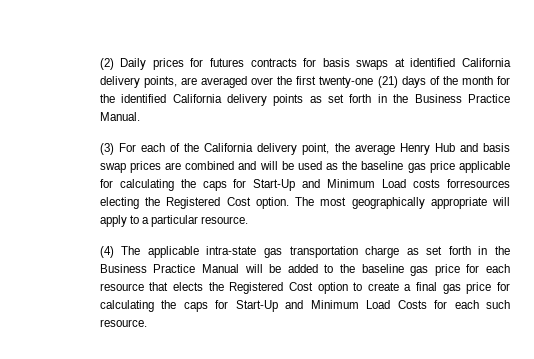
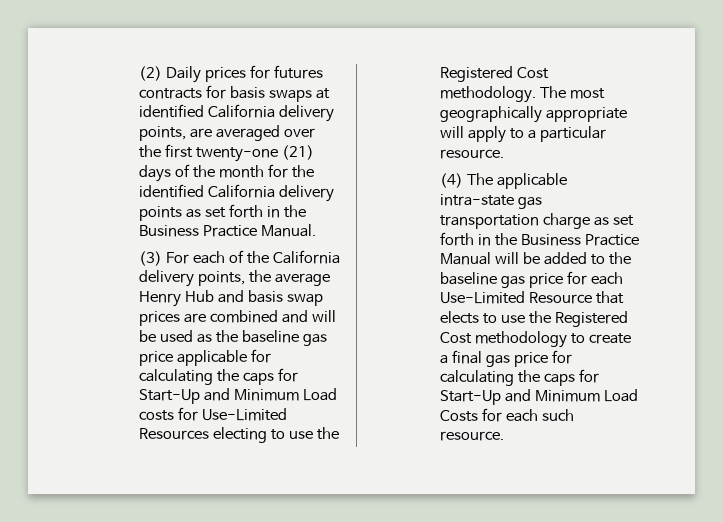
- (3) For each of the California delivery point, the average Henry Hub and basis swap prices are combined and will be used as the baseline gas price applicable for calculating the caps for Start-Up and Minimum Load costs forresources electing the Registered Cost option.
+ (3) For each of the California delivery points, the average Henry Hub and basis swap prices are combined and will be used as the baseline gas price applicable for calculating the caps for Start-Up and Minimum Load costs for Use-Limited Resources electing to use the Registered Cost methodology.
- (4) The applicable intra-state gas transportation charge as set forth in the Business Practice Manual will be added to the baseline gas price for each resource that elects the Registered Cost option to create a final gas price for calculating the caps for Start-Up and Minimum Load Costs for each such resource.
+ (4) The applicable intra-state gas transportation charge as set forth in the Business Practice Manual will be added to the baseline gas price for each Use-Limited Resource that elects to use the Registered Cost methodology to create a final gas price for calculating the caps for Start-Up and Minimum Load Costs for each such resource.

